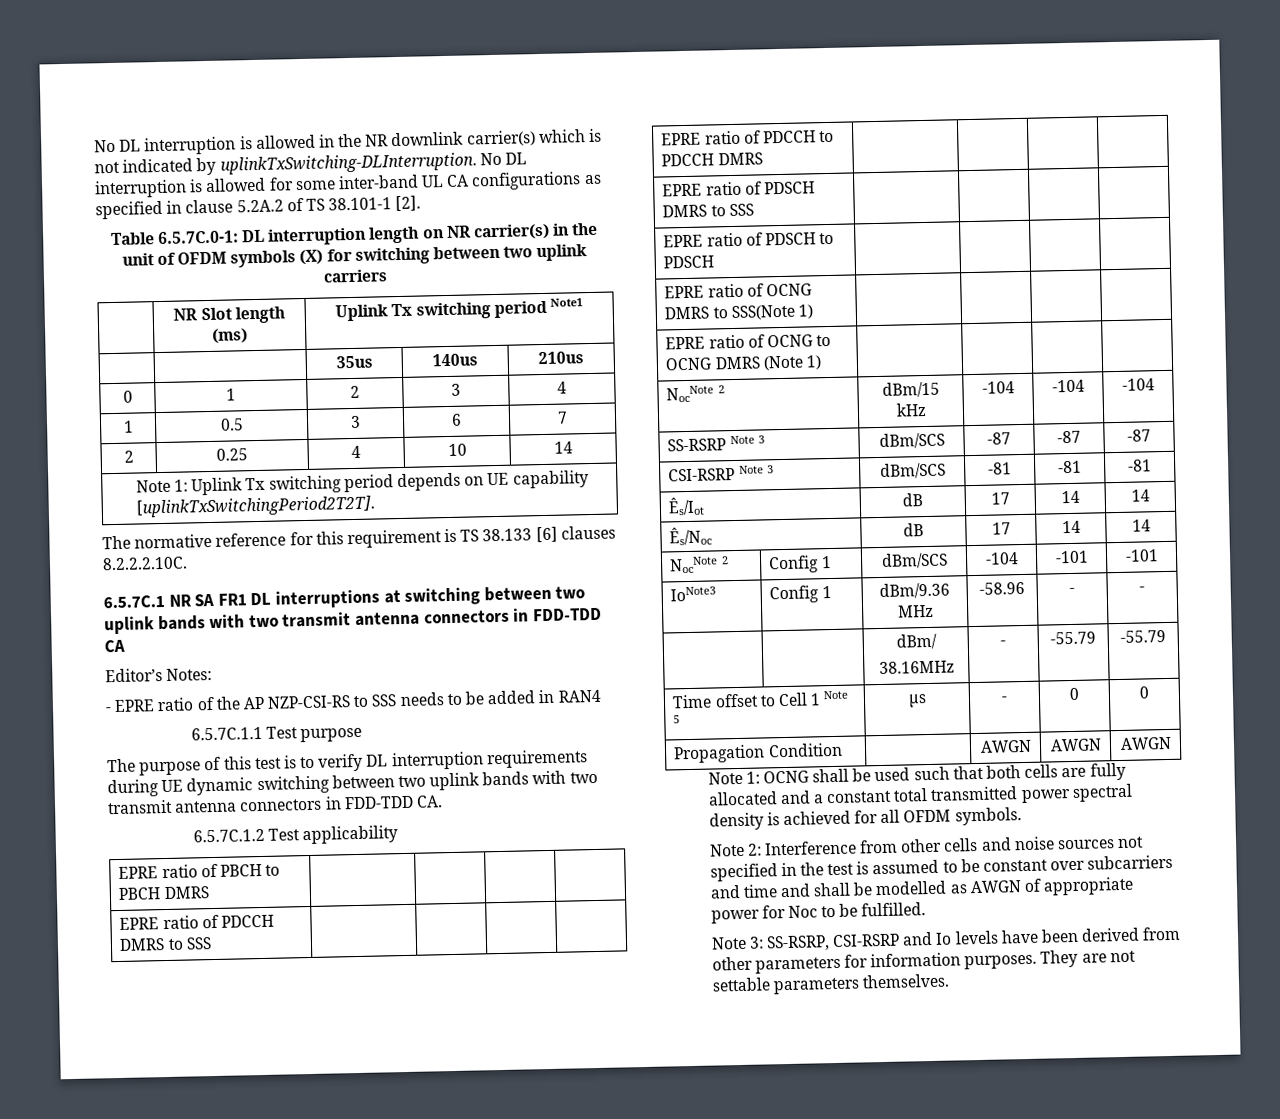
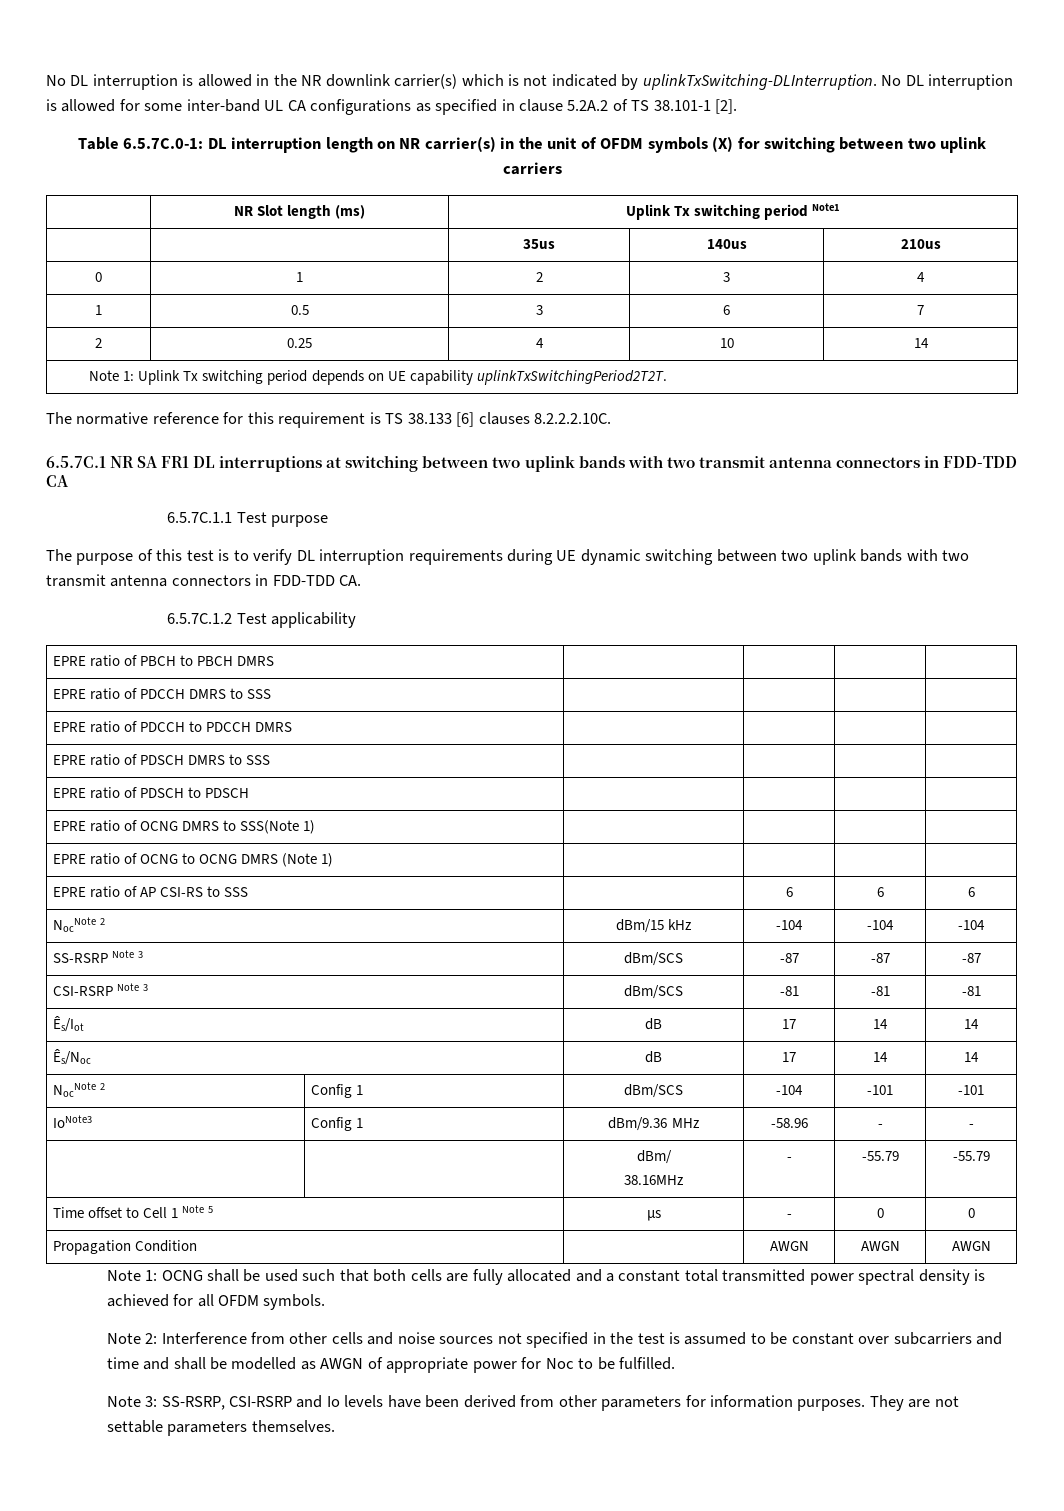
- Note 1: Uplink Tx switching period depends on UE capability [uplinkTxSwitchingPeriod2T2T].
+ Note 1: Uplink Tx switching period depends on UE capability uplinkTxSwitchingPeriod2T2T.
- Editor’s Notes:
- - EPRE ratio of the AP NZP-CSI-RS to SSS needs to be added in RAN4
+ EPRE ratio of AP CSI-RS to SSS | | 6 | 6 | 6

